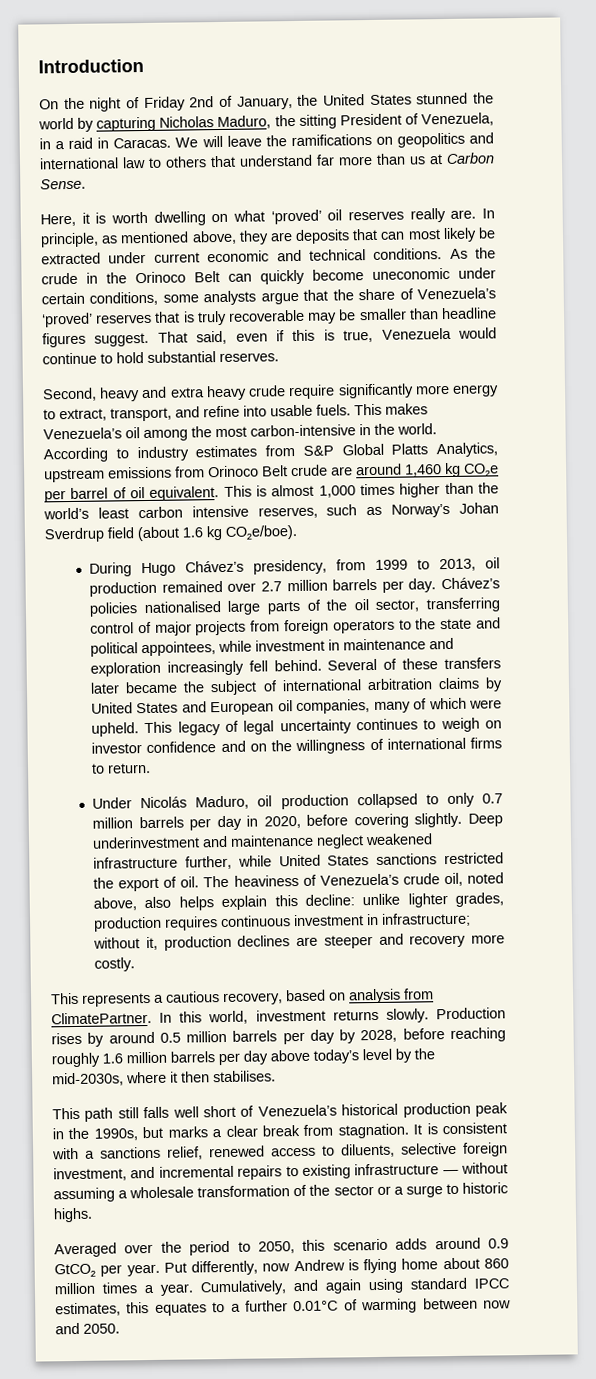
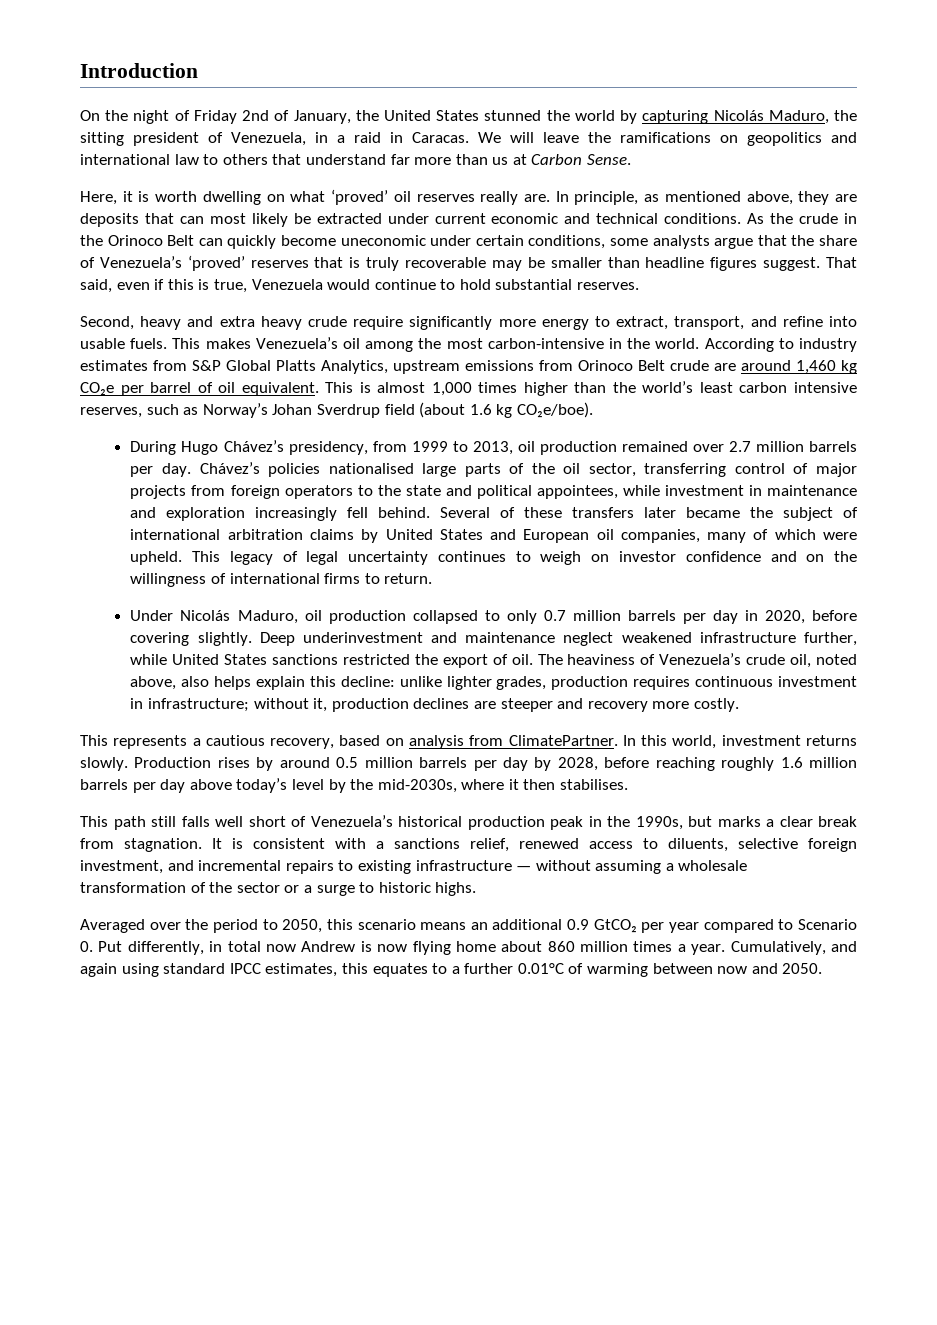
- On the night of Friday 2nd of January, the United States stunned the world by capturing Nicholas Maduro, the sitting President of Venezuela, in a raid in Caracas.
+ On the night of Friday 2nd of January, the United States stunned the world by capturing Nicolás Maduro, the sitting president of Venezuela, in a raid in Caracas.
- Averaged over the period to 2050, this scenario adds around 0.9 GtCO₂ per year. Put differently, now Andrew is flying home about 860 million times a year.
+ Averaged over the period to 2050, this scenario means an additional 0.9 GtCO₂ per year compared to Scenario 0. Put differently, in total now Andrew is now flying home about 860 million times a year.

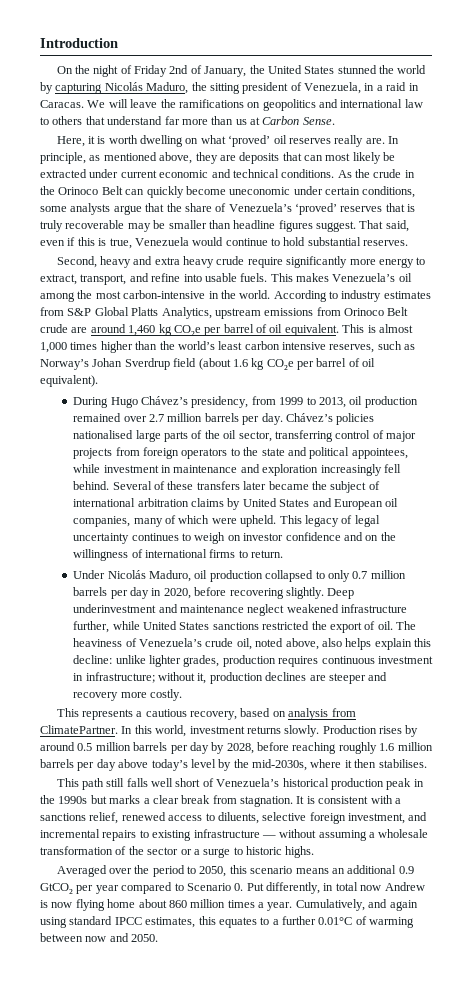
- This is almost 1,000 times higher than the world’s least carbon intensive reserves, such as Norway’s Johan Sverdrup field (about 1.6 kg CO₂e/boe).
+ This is almost 1,000 times higher than the world’s least carbon intensive reserves, such as Norway’s Johan Sverdrup field (about 1.6 kg CO₂e per barrel of oil equivalent).
- Under Nicolás Maduro, oil production collapsed to only 0.7 million barrels per day in 2020, before covering slightly.
+ Under Nicolás Maduro, oil production collapsed to only 0.7 million barrels per day in 2020, before recovering slightly.
- This path still falls well short of Venezuela’s historical production peak in the 1990s, but marks a clear break from stagnation.
+ This path still falls well short of Venezuela’s historical production peak in the 1990s but marks a clear break from stagnation.

